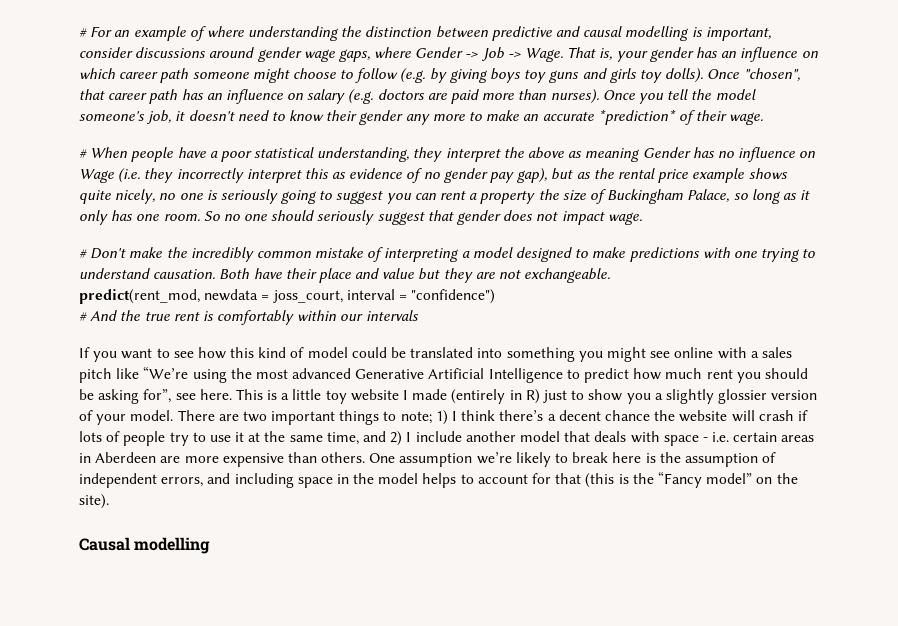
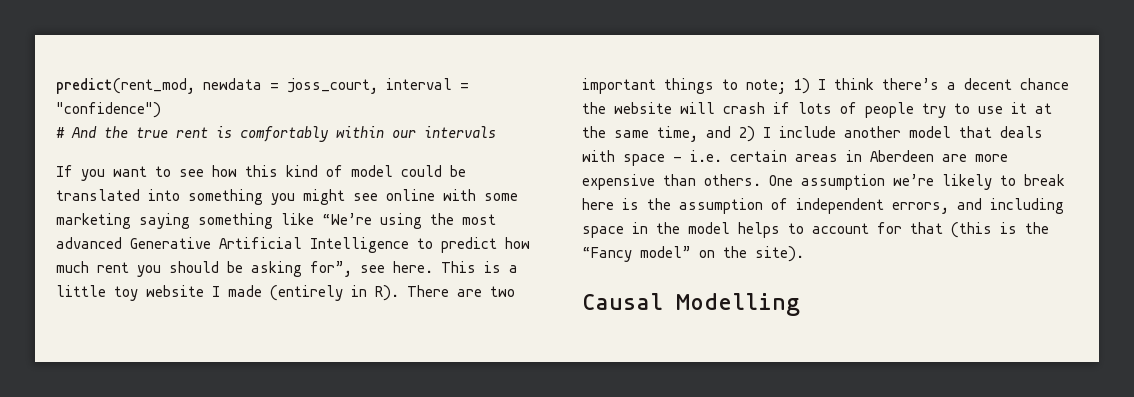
- # For an example of where understanding the distinction between predictive and causal modelling is important, consider discussions around gender wage gaps, where Gender -> Job -> Wage. That is, your gender has an influence on which career path someone might choose to follow (e.g. by giving boys toy guns and girls toy dolls). Once "chosen", that career path has an influence on salary (e.g. doctors are paid more than nurses). Once you tell the model someone's job, it doesn't need to know their gender any more to make an accurate *prediction* of their wage.
- # When people have a poor statistical understanding, they interpret the above as meaning Gender has no influence on Wage (i.e. they incorrectly interpret this as evidence of no gender pay gap), but as the rental price example shows quite nicely, no one is seriously going to suggest you can rent a property the size of Buckingham Palace, so long as it only has one room. So no one should seriously suggest that gender does not impact wage.
- # Don't make the incredibly common mistake of interpreting a model designed to make predictions with one trying to understand causation. Both have their place and value but they are not exchangeable.
- If you want to see how this kind of model could be translated into something you might see online with a sales pitch like “We’re using the most advanced Generative Artificial Intelligence to predict how much rent you should be asking for”, see here.
+ If you want to see how this kind of model could be translated into something you might see online with some marketing saying something like “We’re using the most advanced Generative Artificial Intelligence to predict how much rent you should be asking for”, see here.
- This is a little toy website I made (entirely in R) just to show you a slightly glossier version of your model. There are two important things to note;
+ This is a little toy website I made (entirely in R). There are two important things to note;
- Causal modelling
+ Causal Modelling

